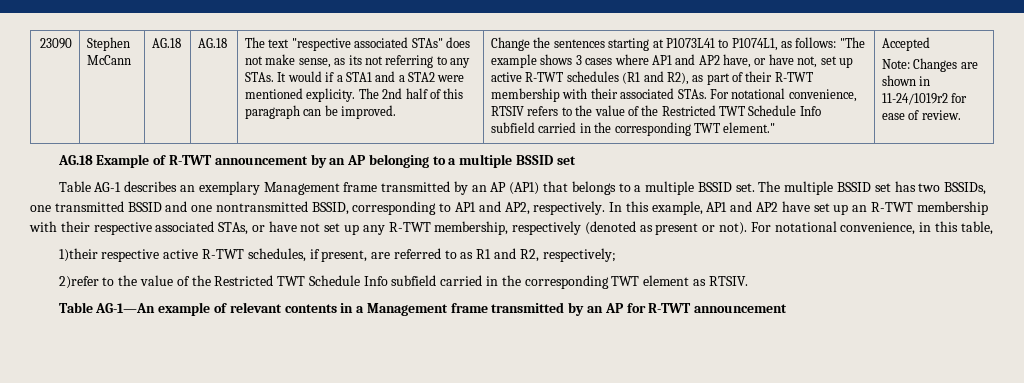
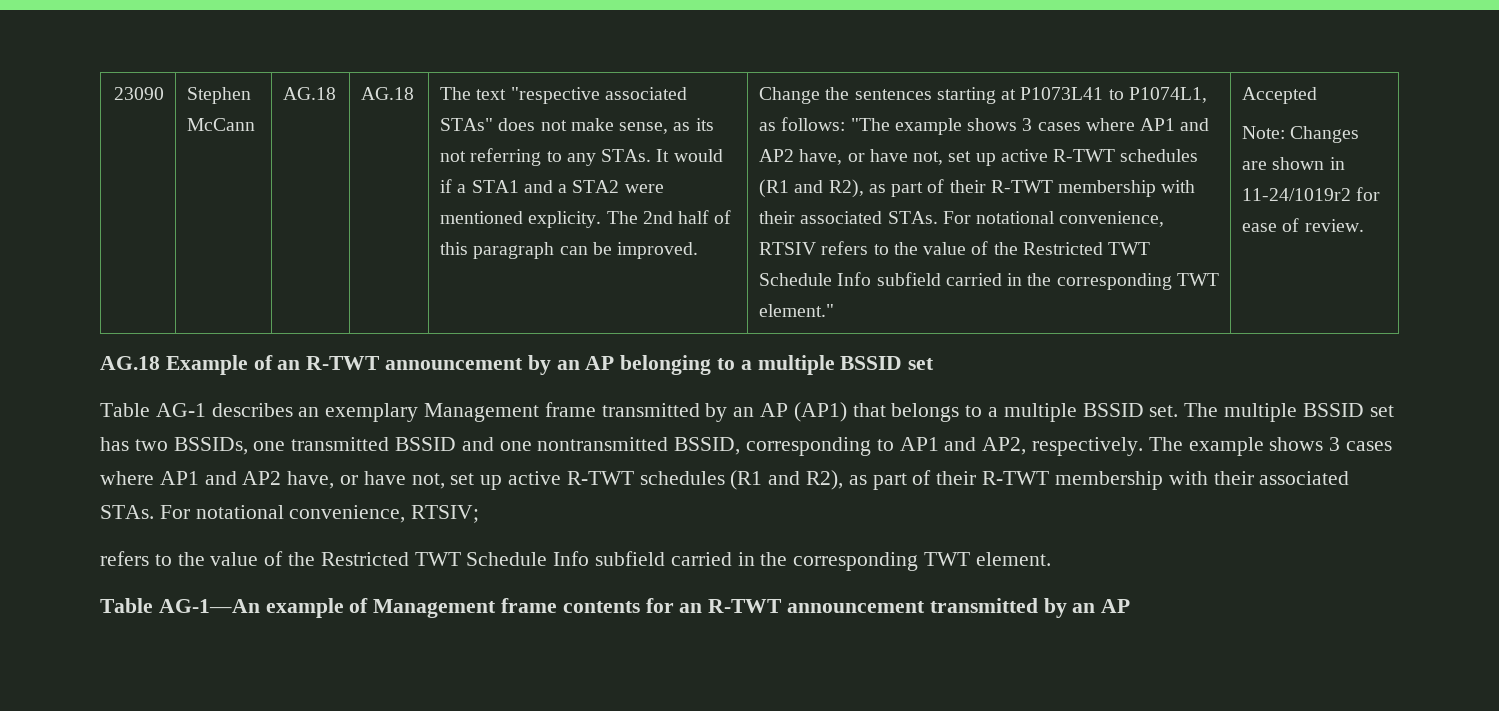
- AG.18 Example of R-TWT announcement by an AP belonging to a multiple BSSID set
+ AG.18 Example of an R-TWT announcement by an AP belonging to a multiple BSSID set
- In this example, AP1 and AP2 have set up an R-TWT membership with their respective associated STAs, or have not set up any R-TWT membership, respectively (denoted as present or not). For notational convenience, in this table,
- 1)their respective active R-TWT schedules, if present, are referred to as R1 and R2, respectively;
- 2)refer to the value of the Restricted TWT Schedule Info subfield carried in the corresponding TWT element as RTSIV.
+ The example shows 3 cases where AP1 and AP2 have, or have not, set up active R-TWT schedules (R1 and R2), as part of their R-TWT membership with their associated STAs. For notational convenience, RTSIV;
+ refers to the value of the Restricted TWT Schedule Info subfield carried in the corresponding TWT element.
- Table AG-1—An example of relevant contents in a Management frame transmitted by an AP for R-TWT announcement
+ Table AG-1—An example of Management frame contents for an R-TWT announcement transmitted by an AP

